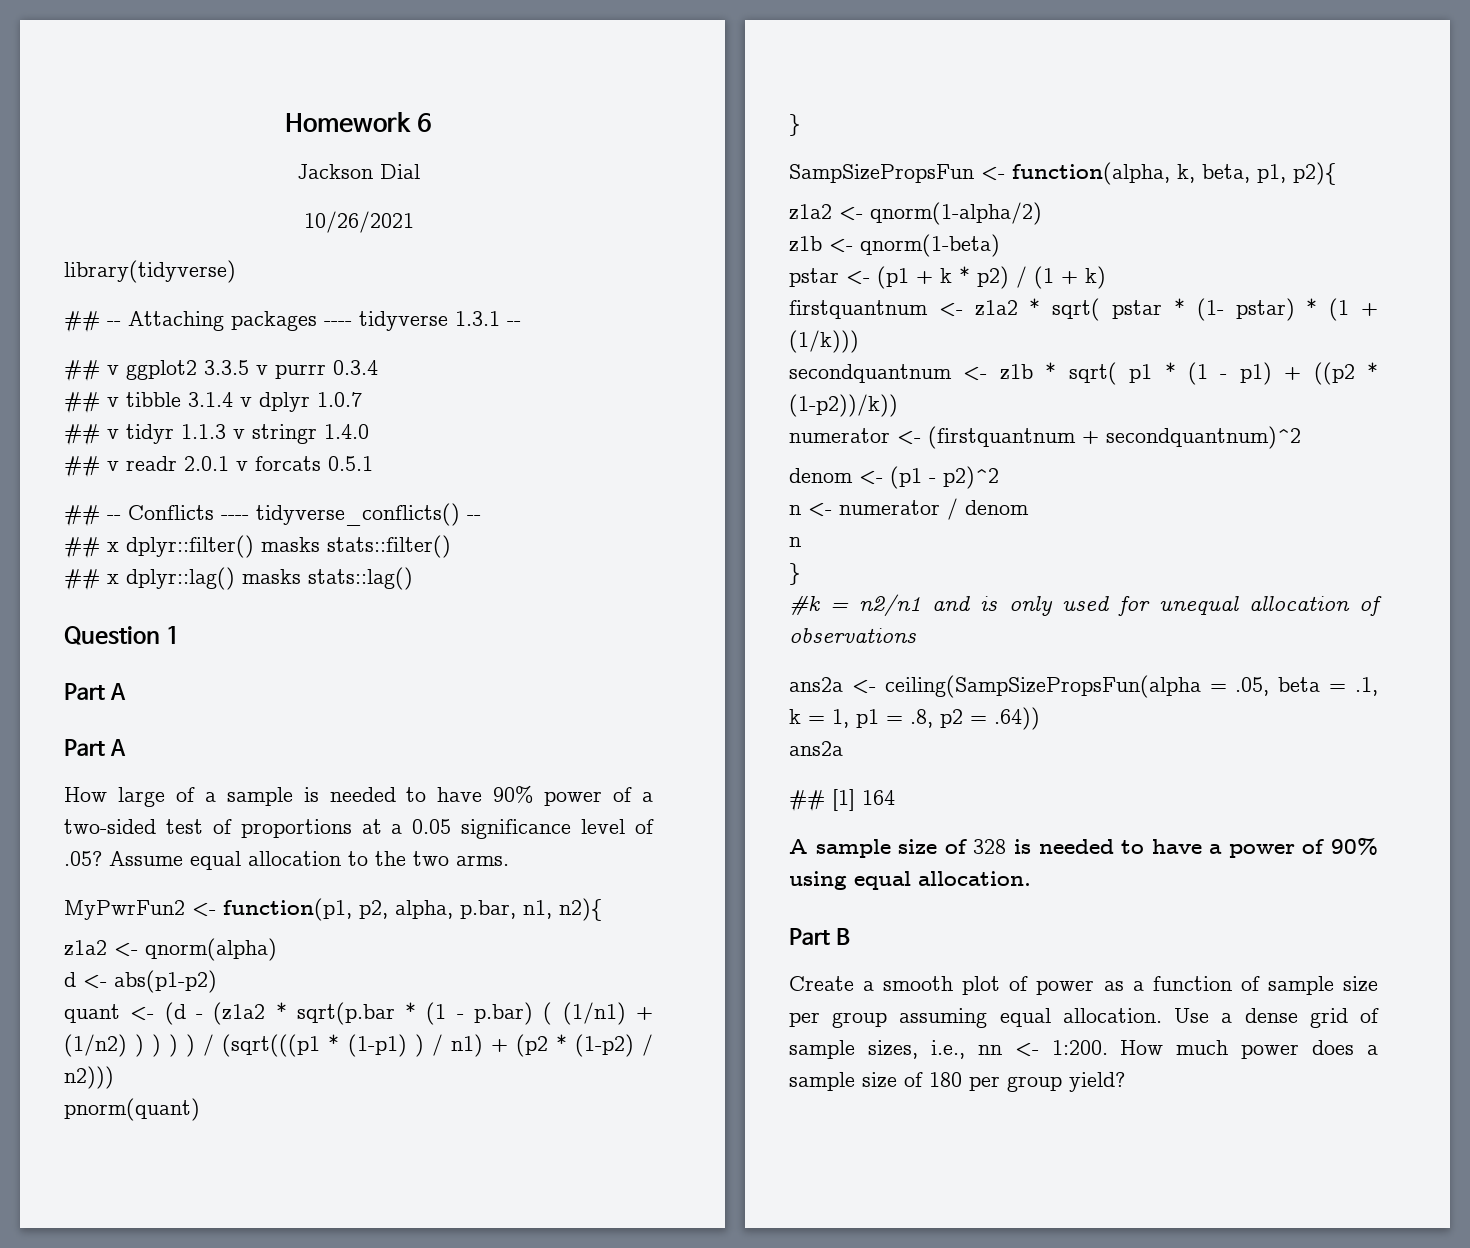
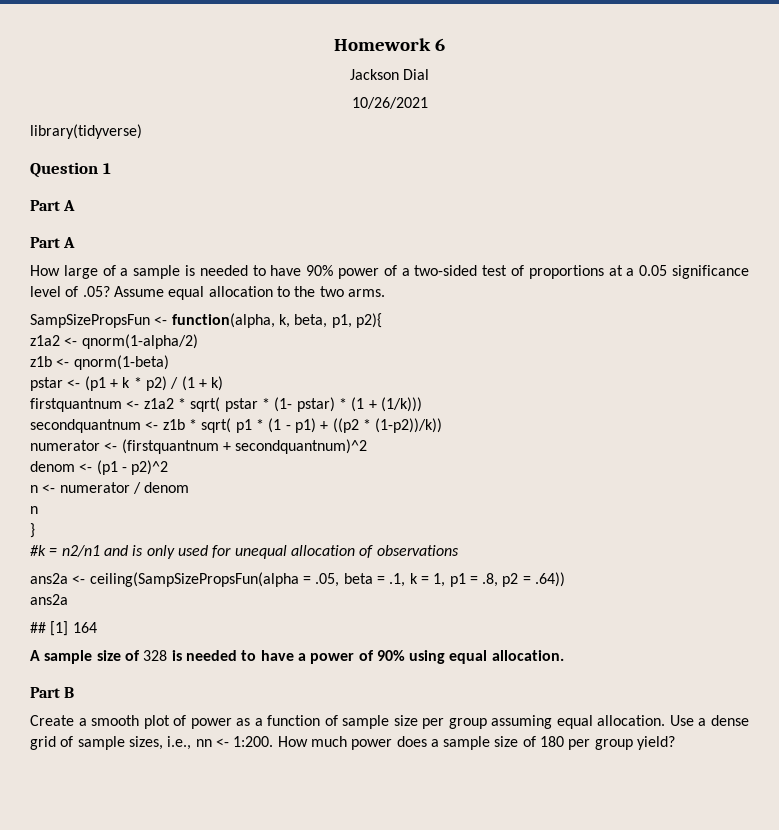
- ## -- Attaching packages ---- tidyverse 1.3.1 --
- ## v ggplot2 3.3.5 v purrr 0.3.4
- ## v tibble 3.1.4 v dplyr 1.0.7
- ## v tidyr 1.1.3 v stringr 1.4.0
- ## v readr 2.0.1 v forcats 0.5.1
- ## -- Conflicts ---- tidyverse_conflicts() --
- ## x dplyr::filter() masks stats::filter()
- ## x dplyr::lag() masks stats::lag()
- MyPwrFun2 <- function(p1, p2, alpha, p.bar, n1, n2){
- z1a2 <- qnorm(alpha)
- d <- abs(p1-p2)
- quant <- (d - (z1a2 * sqrt(p.bar * (1 - p.bar) ( (1/n1) + (1/n2) ) ) ) ) / (sqrt(((p1 * (1-p1) ) / n1) + (p2 * (1-p2) / n2)))
- pnorm(quant)
- }

